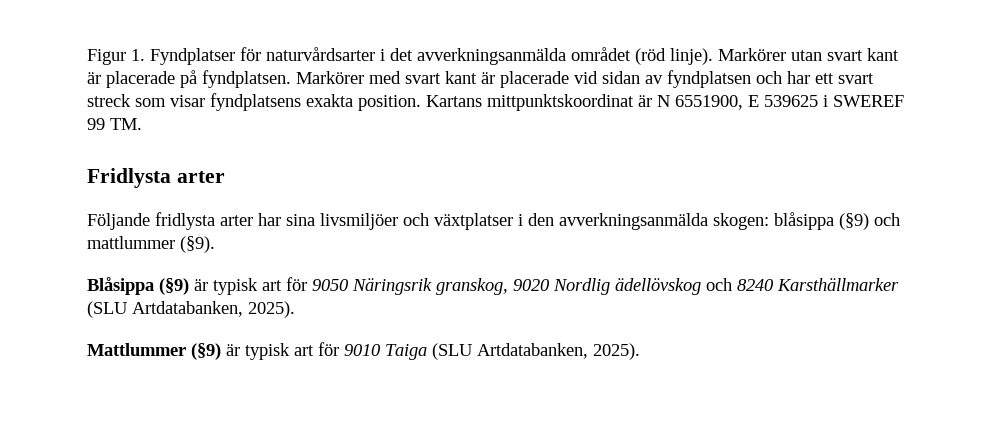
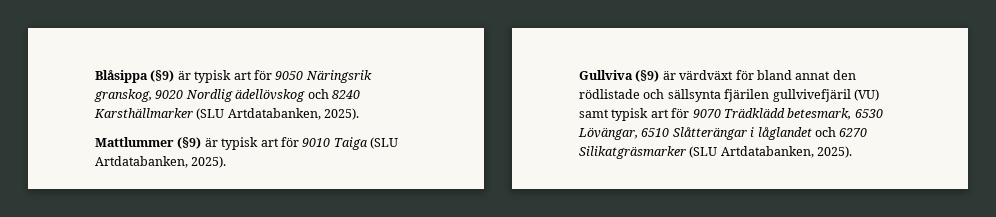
- Figur 1. Fyndplatser för naturvårdsarter i det avverkningsanmälda området (röd linje). Markörer utan svart kant är placerade på fyndplatsen. Markörer med svart kant är placerade vid sidan av fyndplatsen och har ett svart streck som visar fyndplatsens exakta position. Kartans mittpunktskoordinat är N 6551900, E 539625 i SWEREF 99 TM.
- Fridlysta arter
- Följande fridlysta arter har sina livsmiljöer och växtplatser i den avverkningsanmälda skogen: blåsippa (§9) och mattlummer (§9).
+ Gullviva (§9) är värdväxt för bland annat den rödlistade och sällsynta fjärilen gullvivefjäril (VU) samt typisk art för 9070 Trädklädd betesmark, 6530 Lövängar, 6510 Slåtterängar i låglandet och 6270 Silikatgräsmarker (SLU Artdatabanken, 2025).

